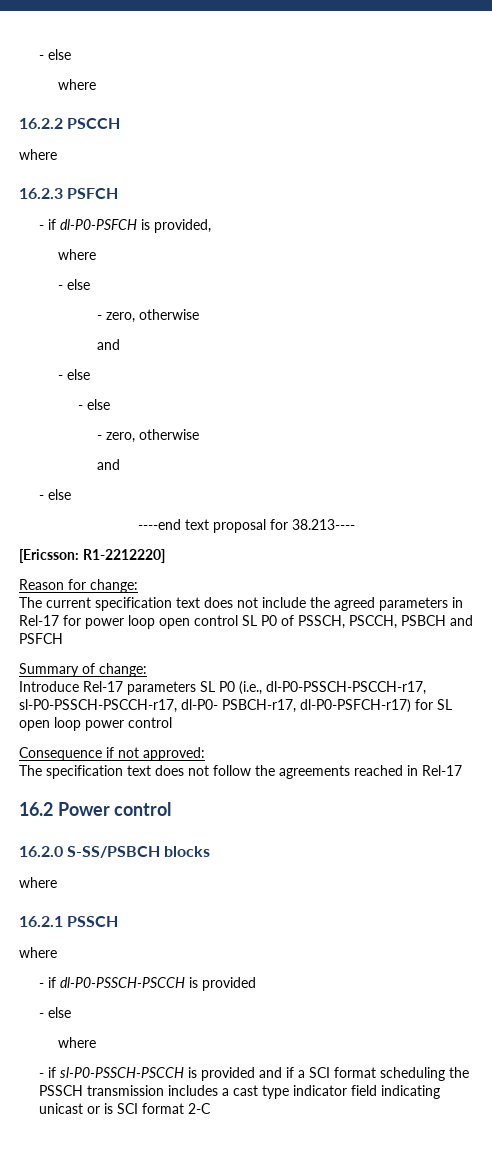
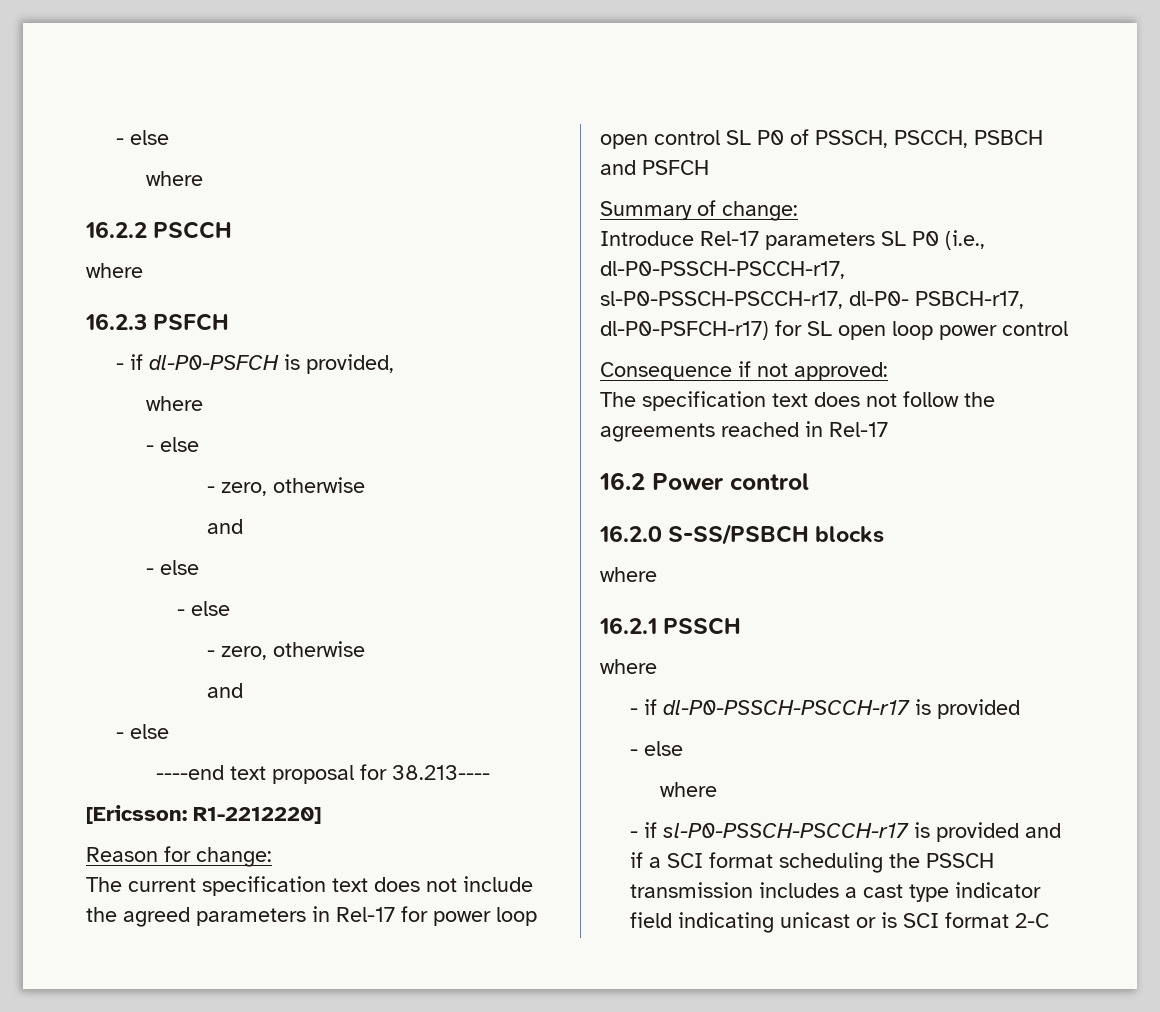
- - if dl-P0-PSSCH-PSCCH is provided
+ - if dl-P0-PSSCH-PSCCH-r17 is provided
- - if sl-P0-PSSCH-PSCCH is provided and if a SCI format scheduling the PSSCH transmission includes a cast type indicator field indicating unicast or is SCI format 2-C
+ - if sl-P0-PSSCH-PSCCH-r17 is provided and if a SCI format scheduling the PSSCH transmission includes a cast type indicator field indicating unicast or is SCI format 2-C

